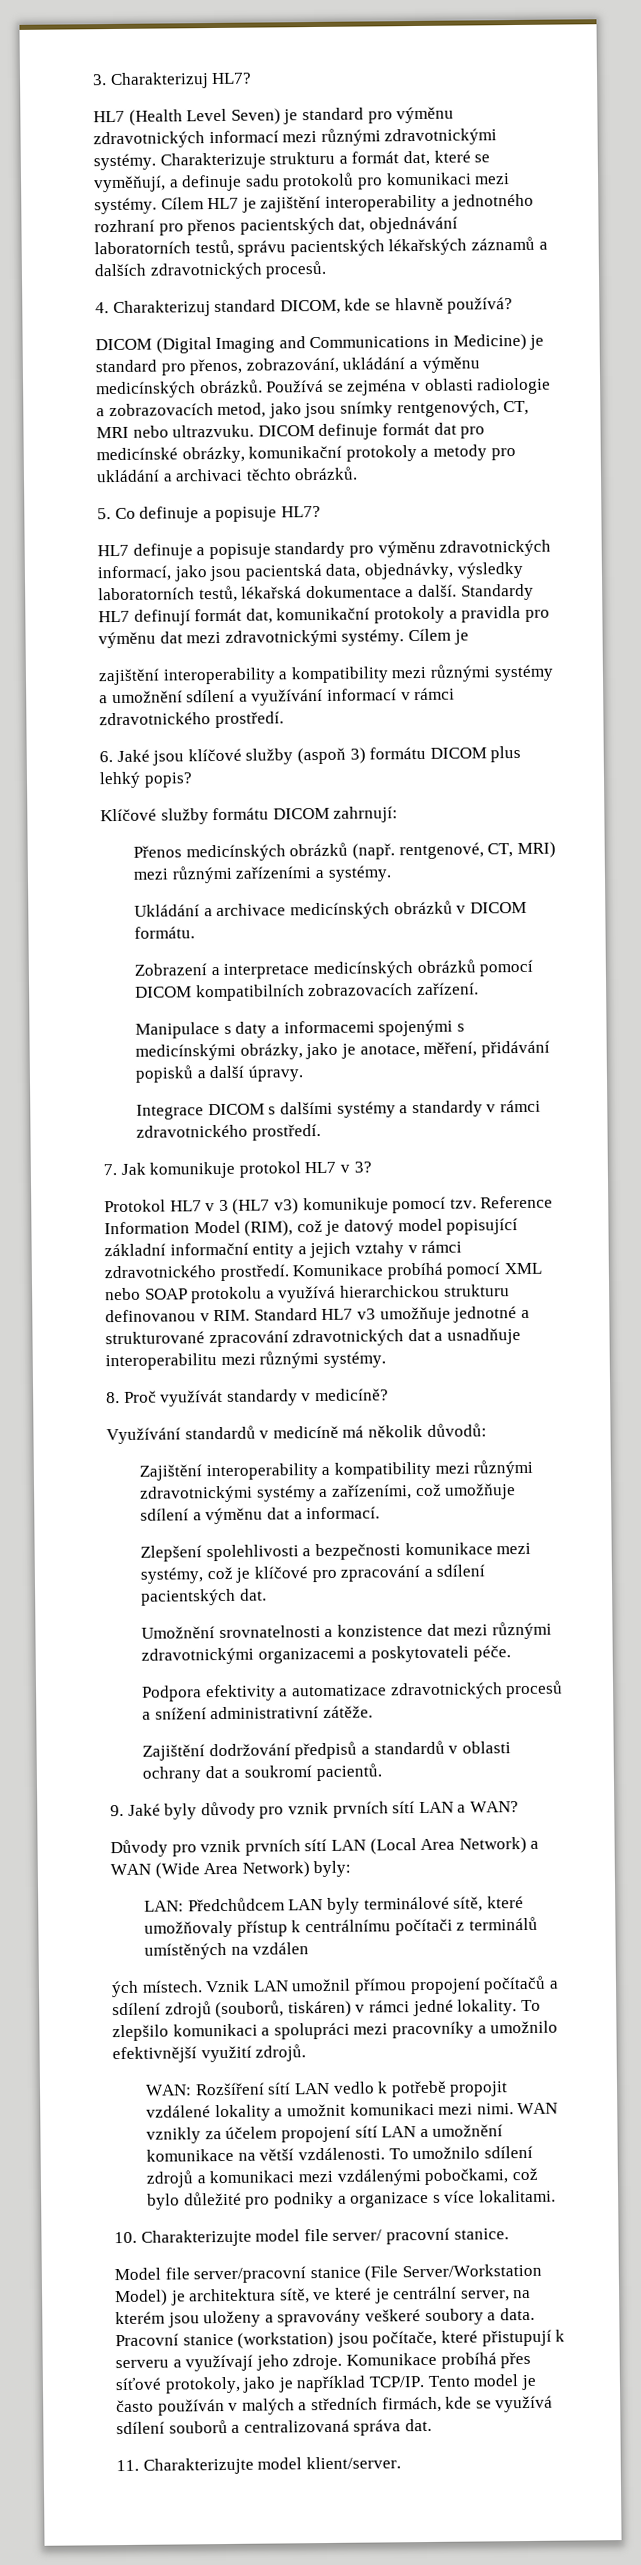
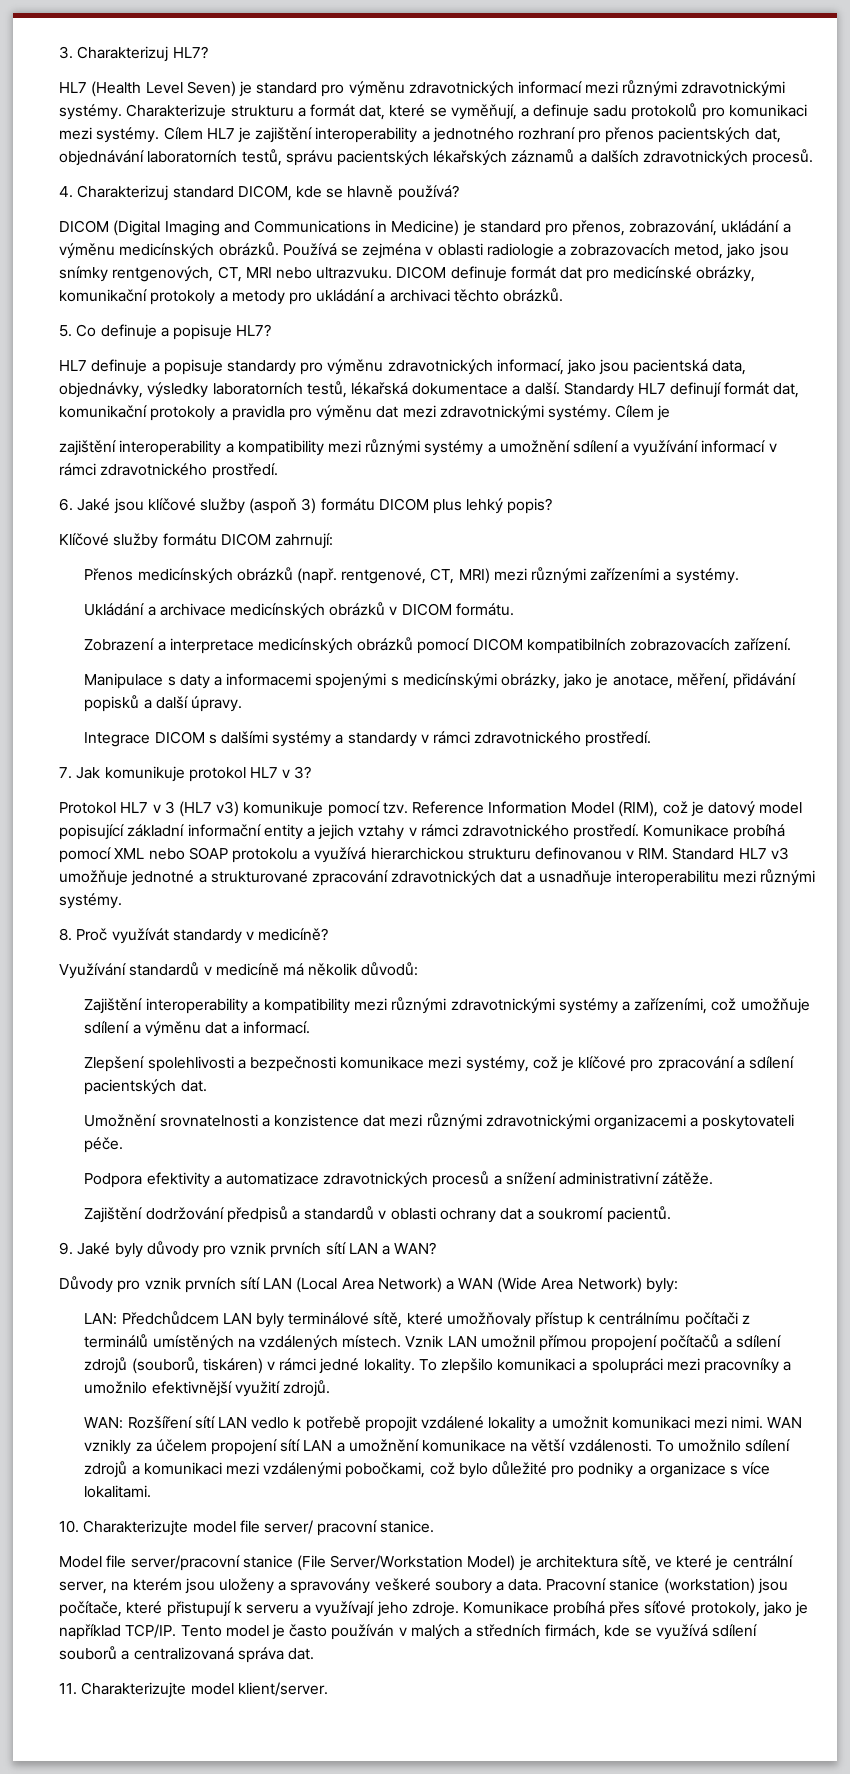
- LAN: Předchůdcem LAN byly terminálové sítě, které umožňovaly přístup k centrálnímu počítači z terminálů umístěných na vzdálen
- ých místech.
+ LAN: Předchůdcem LAN byly terminálové sítě, které umožňovaly přístup k centrálnímu počítači z terminálů umístěných na vzdálených místech.

